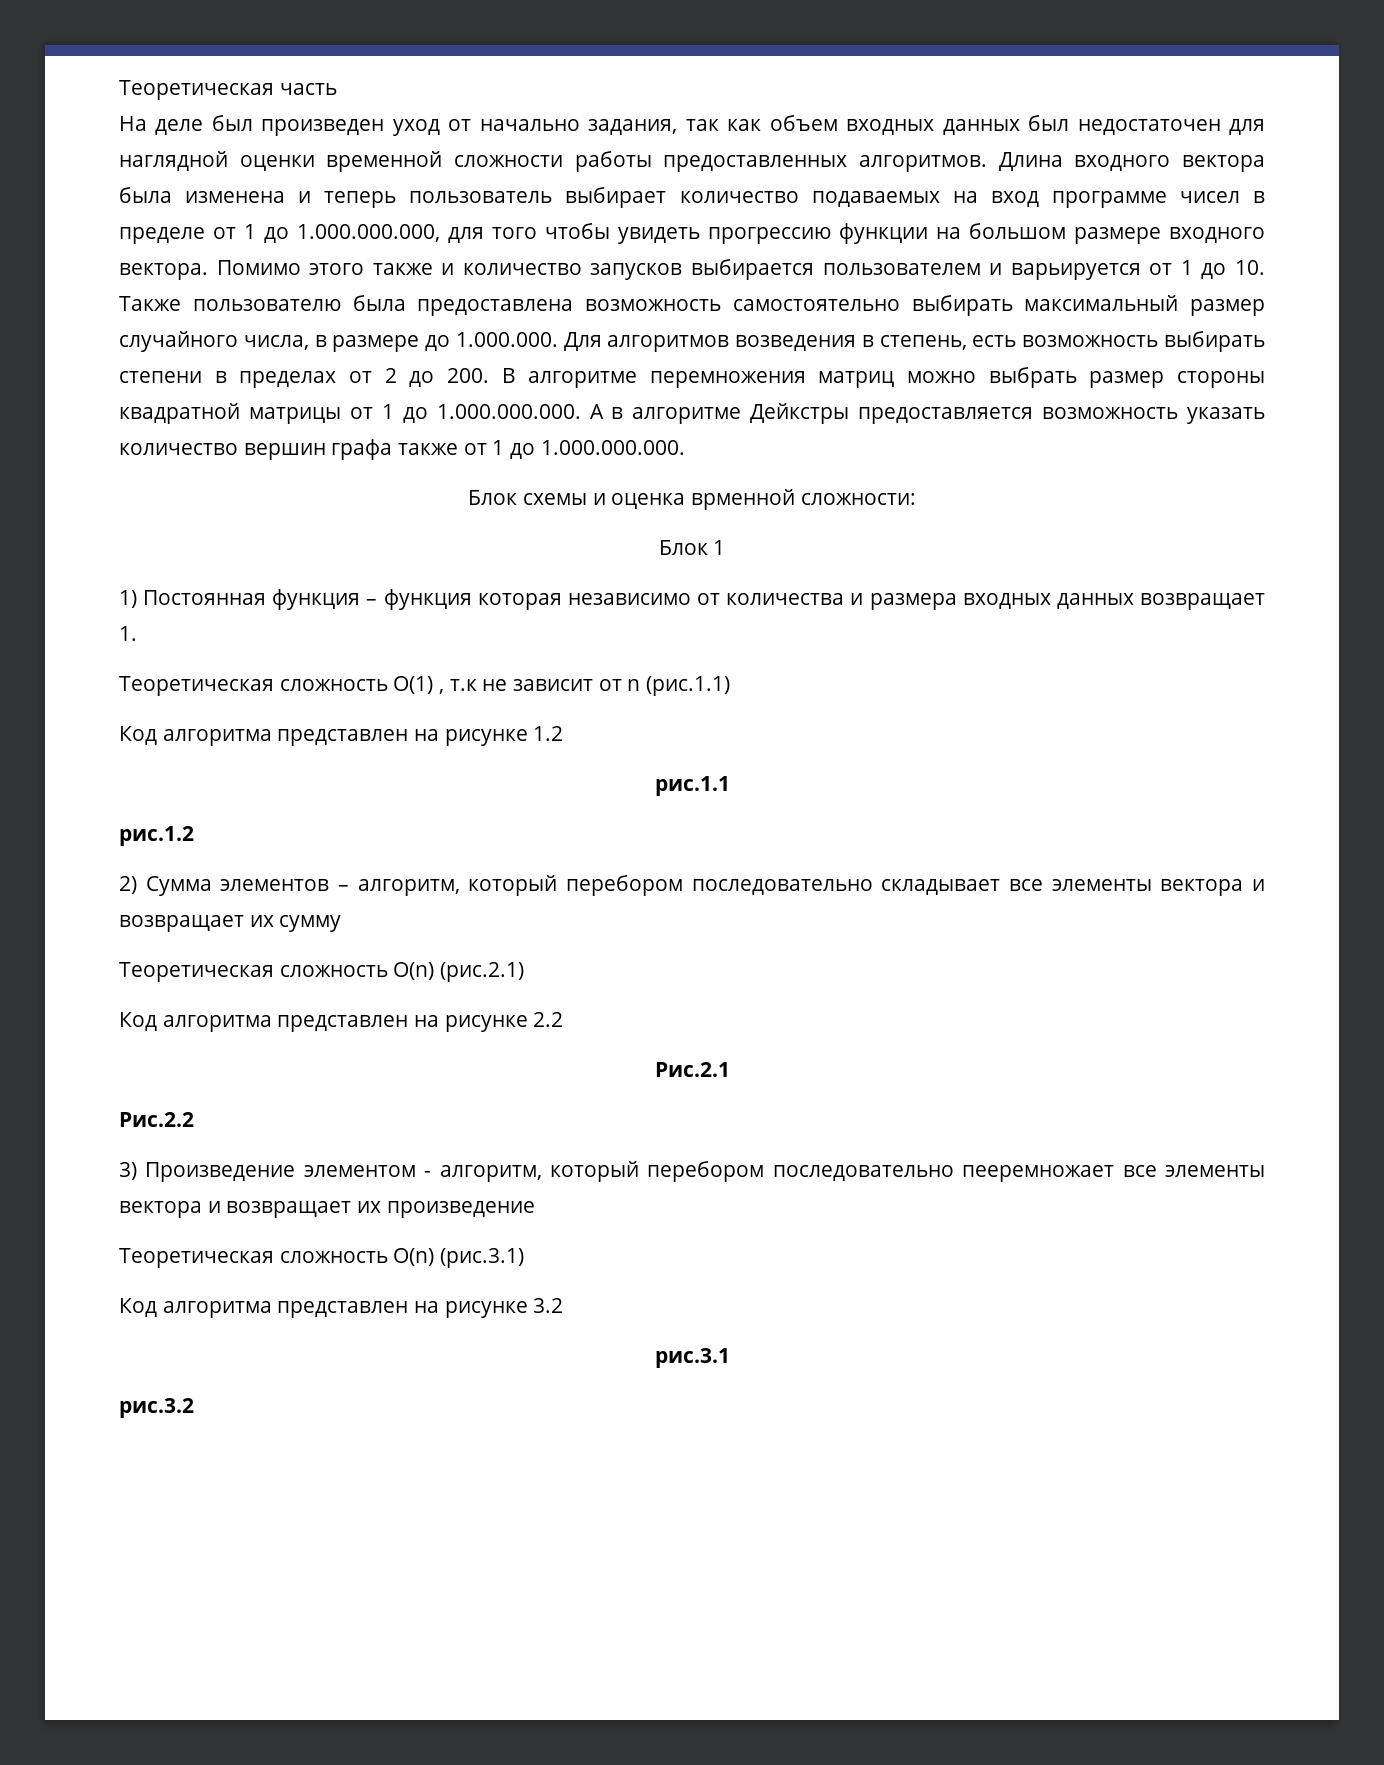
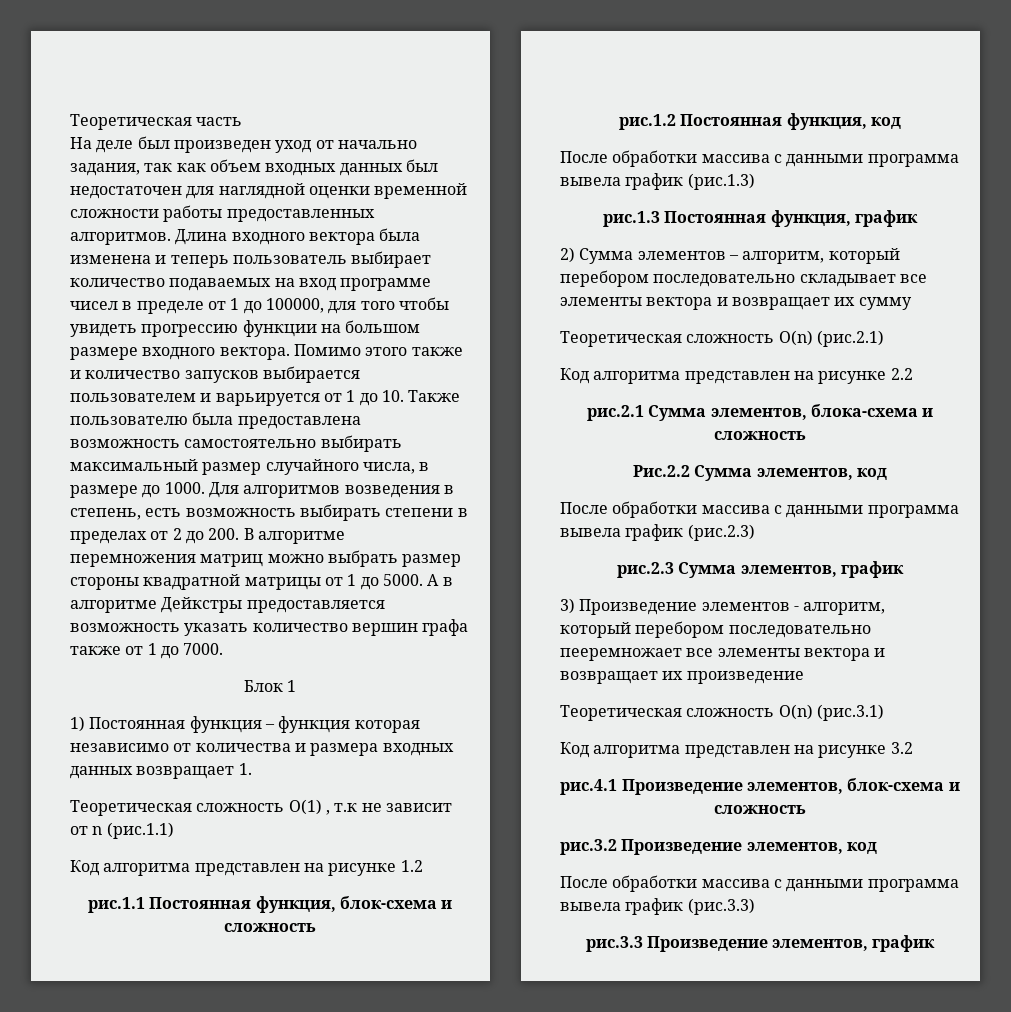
- Длина входного вектора была изменена и теперь пользователь выбирает количество подаваемых на вход программе чисел в пределе от 1 до 1.000.000.000, для того чтобы увидеть прогрессию функции на большом размере входного вектора.
+ Длина входного вектора была изменена и теперь пользователь выбирает количество подаваемых на вход программе чисел в пределе от 1 до 100000, для того чтобы увидеть прогрессию функции на большом размере входного вектора.
- Помимо этого также и количество запусков выбирается пользователем и варьируется от 1 до 10. Также пользователю была предоставлена возможность самостоятельно выбирать максимальный размер случайного числа, в размере до 1.000.000. Для алгоритмов возведения в степень, есть возможность выбирать степени в пределах от 2 до 200. В алгоритме перемножения матриц можно выбрать размер стороны квадратной матрицы от 1 до 1.000.000.000. А в алгоритме Дейкстры предоставляется возможность указать количество вершин графа также от 1 до 1.000.000.000.
- Блок схемы и оценка врменной сложности:
+ Помимо этого также и количество запусков выбирается пользователем и варьируется от 1 до 10. Также пользователю была предоставлена возможность самостоятельно выбирать максимальный размер случайного числа, в размере до 1000. Для алгоритмов возведения в степень, есть возможность выбирать степени в пределах от 2 до 200. В алгоритме перемножения матриц можно выбрать размер стороны квадратной матрицы от 1 до 5000. А в алгоритме Дейкстры предоставляется возможность указать количество вершин графа также от 1 до 7000.
- рис.1.1
- рис.1.2
+ рис.1.1 Постоянная функция, блок-схема и сложность
+ рис.1.2 Постоянная функция, код
+ После обработки массива с данными программа вывела график (рис.1.3)
+ рис.1.3 Постоянная функция, график
- Рис.2.1
- Рис.2.2
+ рис.2.1 Сумма элементов, блока-схема и сложность
+ Рис.2.2 Сумма элементов, код
+ После обработки массива с данными программа вывела график (рис.2.3)
+ рис.2.3 Сумма элементов, график
- 3) Произведение элементом - алгоритм, который перебором последовательно пееремножает все элементы вектора и возвращает их произведение
+ 3) Произведение элементов - алгоритм, который перебором последовательно пееремножает все элементы вектора и возвращает их произведение
- рис.3.1
- рис.3.2
+ рис.4.1 Произведение элементов, блок-схема и сложность
+ рис.3.2 Произведение элементов, код
+ После обработки массива с данными программа вывела график (рис.3.3)
+ рис.3.3 Произведение элементов, график

